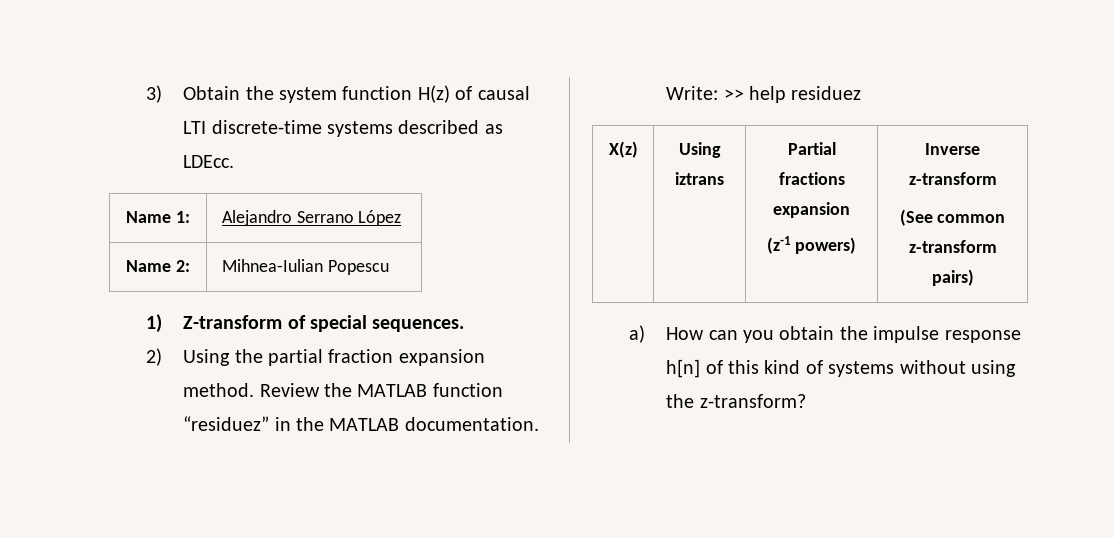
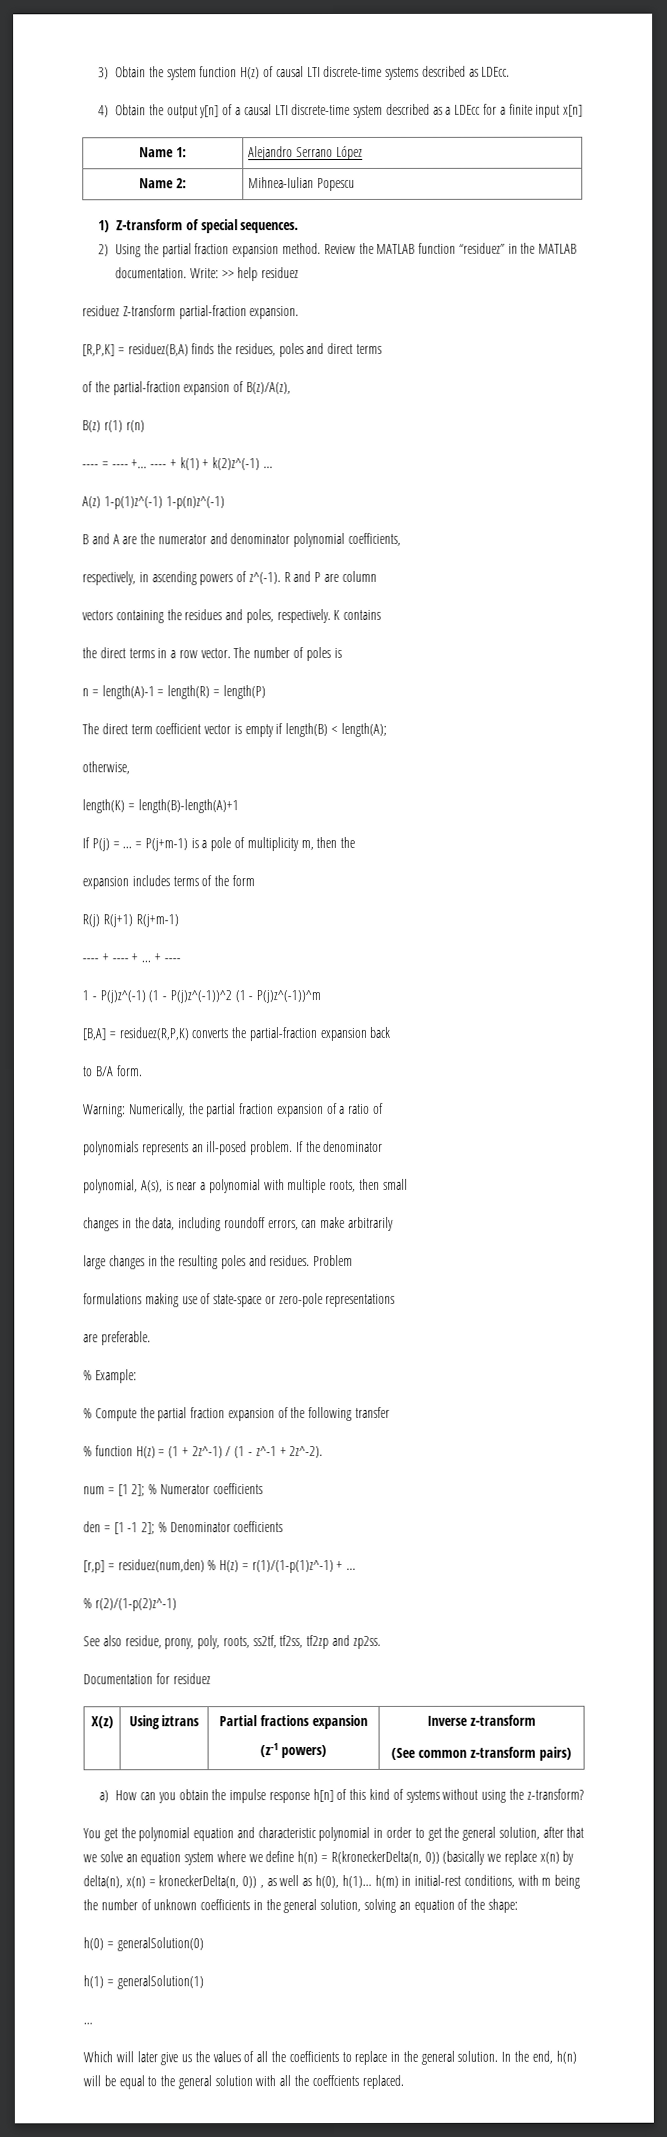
+ 4) Obtain the output y[n] of a causal LTI discrete-time system described as a LDEcc for a finite input x[n]
+ residuez Z-transform partial-fraction expansion.
+ [R,P,K] = residuez(B,A) finds the residues, poles and direct terms
+ of the partial-fraction expansion of B(z)/A(z),
+ B(z) r(1) r(n)
+ ---- = ---- +... ---- + k(1) + k(2)z^(-1) ...
+ A(z) 1-p(1)z^(-1) 1-p(n)z^(-1)
+ B and A are the numerator and denominator polynomial coefficients,
+ respectively, in ascending powers of z^(-1). R and P are column
+ vectors containing the residues and poles, respectively. K contains
+ the direct terms in a row vector. The number of poles is
+ n = length(A)-1 = length(R) = length(P)
+ The direct term coefficient vector is empty if length(B) < length(A);
+ otherwise,
+ length(K) = length(B)-length(A)+1
+ If P(j) = ... = P(j+m-1) is a pole of multiplicity m, then the
+ expansion includes terms of the form
+ R(j) R(j+1) R(j+m-1)
+ ---- + ---- + ... + ----
+ 1 - P(j)z^(-1) (1 - P(j)z^(-1))^2 (1 - P(j)z^(-1))^m
+ [B,A] = residuez(R,P,K) converts the partial-fraction expansion back
+ to B/A form.
+ Warning: Numerically, the partial fraction expansion of a ratio of
+ polynomials represents an ill-posed problem. If the denominator
+ polynomial, A(s), is near a polynomial with multiple roots, then small
+ changes in the data, including roundoff errors, can make arbitrarily
+ large changes in the resulting poles and residues. Problem
+ formulations making use of state-space or zero-pole representations
+ are preferable.
+ % Example:
+ % Compute the partial fraction expansion of the following transfer
+ % function H(z) = (1 + 2z^-1) / (1 - z^-1 + 2z^-2).
+ num = [1 2]; % Numerator coefficients
+ den = [1 -1 2]; % Denominator coefficients
+ [r,p] = residuez(num,den) % H(z) = r(1)/(1-p(1)z^-1) + ...
+ % r(2)/(1-p(2)z^-1)
+ See also residue, prony, poly, roots, ss2tf, tf2ss, tf2zp and zp2ss.
+ Documentation for residuez
+ You get the polynomial equation and characteristic polynomial in order to get the general solution, after that we solve an equation system where we define h(n) = R(kroneckerDelta(n, 0)) (basically we replace x(n) by delta(n), x(n) = kroneckerDelta(n, 0)) , as well as h(0), h(1)… h(m) in initial-rest conditions, with m being the number of unknown coefficients in the general solution, solving an equation of the shape:
+ h(0) = generalSolution(0)
+ h(1) = generalSolution(1)
+ …
+ Which will later give us the values of all the coefficients to replace in the general solution. In the end, h(n) will be equal to the general solution with all the coeffcients replaced.

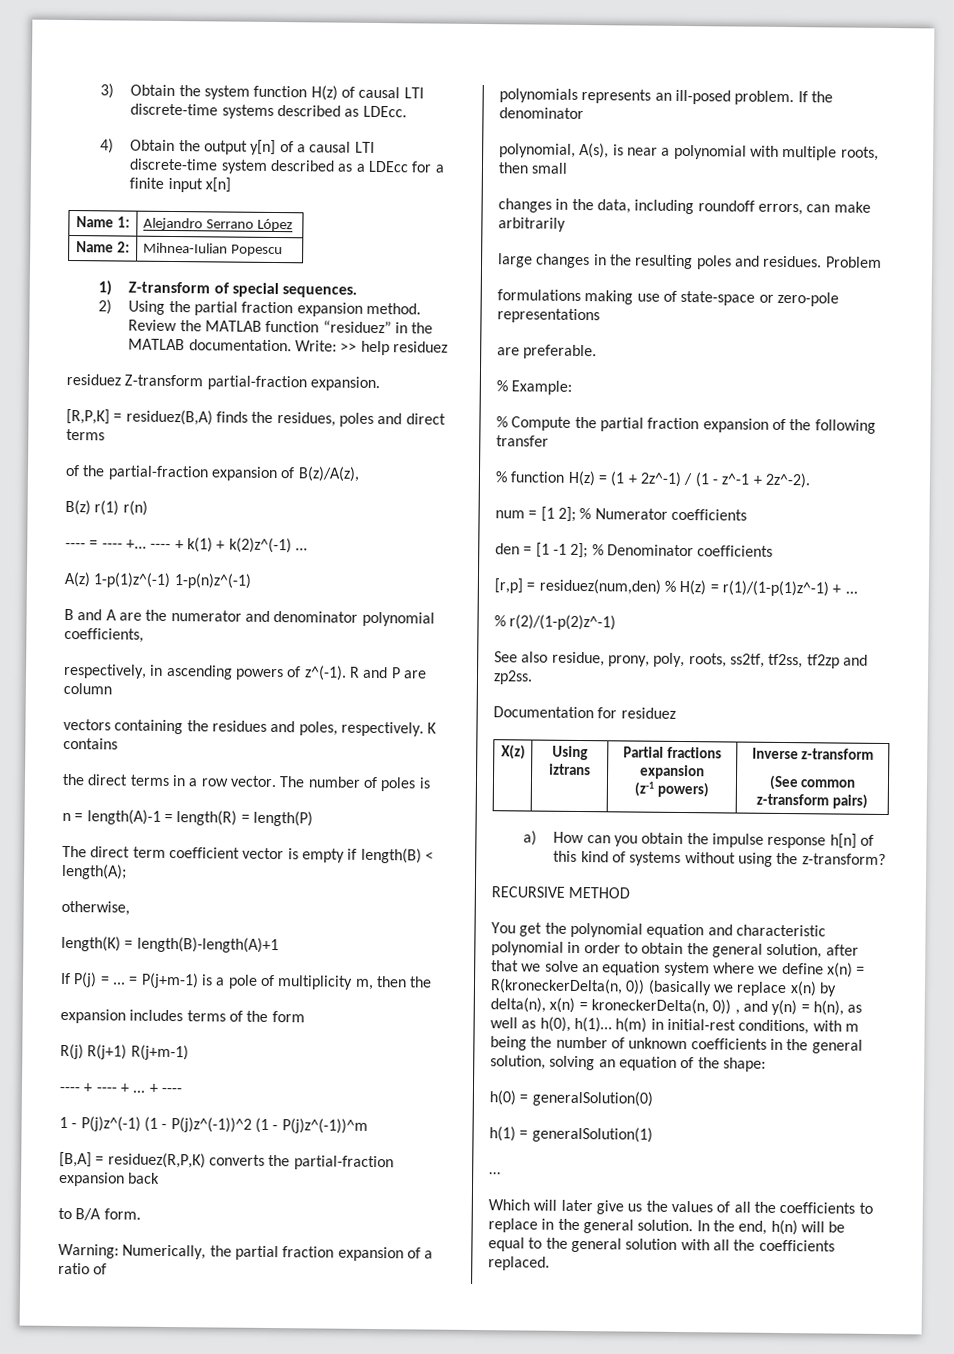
+ RECURSIVE METHOD
- You get the polynomial equation and characteristic polynomial in order to get the general solution, after that we solve an equation system where we define h(n) = R(kroneckerDelta(n, 0)) (basically we replace x(n) by delta(n), x(n) = kroneckerDelta(n, 0)) , as well as h(0), h(1)… h(m) in initial-rest conditions, with m being the number of unknown coefficients in the general solution, solving an equation of the shape:
+ You get the polynomial equation and characteristic polynomial in order to obtain the general solution, after that we solve an equation system where we define x(n) = R(kroneckerDelta(n, 0)) (basically we replace x(n) by delta(n), x(n) = kroneckerDelta(n, 0)) , and y(n) = h(n), as well as h(0), h(1)… h(m) in initial-rest conditions, with m being the number of unknown coefficients in the general solution, solving an equation of the shape:
- In the end, h(n) will be equal to the general solution with all the coeffcients replaced.
+ In the end, h(n) will be equal to the general solution with all the coefficients replaced.

